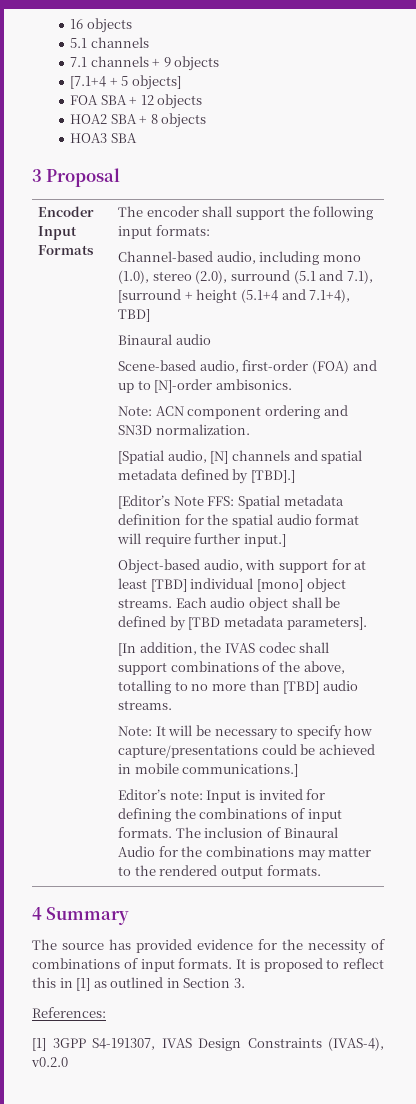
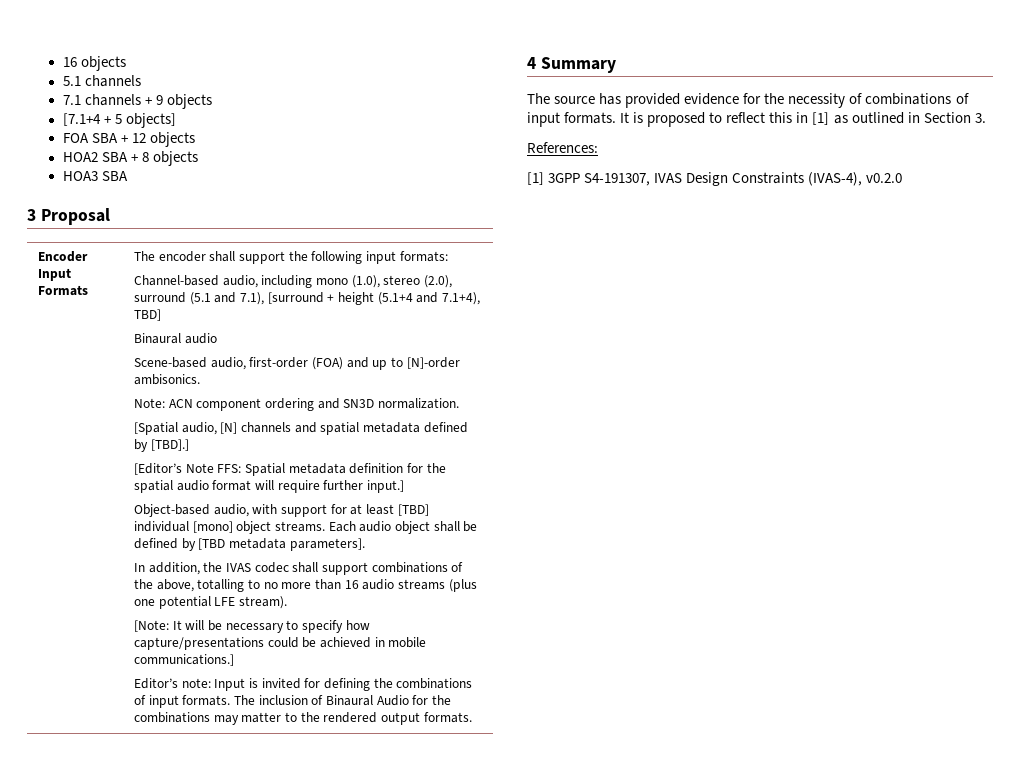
- [In addition, the IVAS codec shall support combinations of the above, totalling to no more than [TBD] audio streams.
- Note: It will be necessary to specify how capture/presentations could be achieved in mobile communications.]
+ In addition, the IVAS codec shall support combinations of the above, totalling to no more than 16 audio streams (plus one potential LFE stream).
+ [Note: It will be necessary to specify how capture/presentations could be achieved in mobile communications.]

